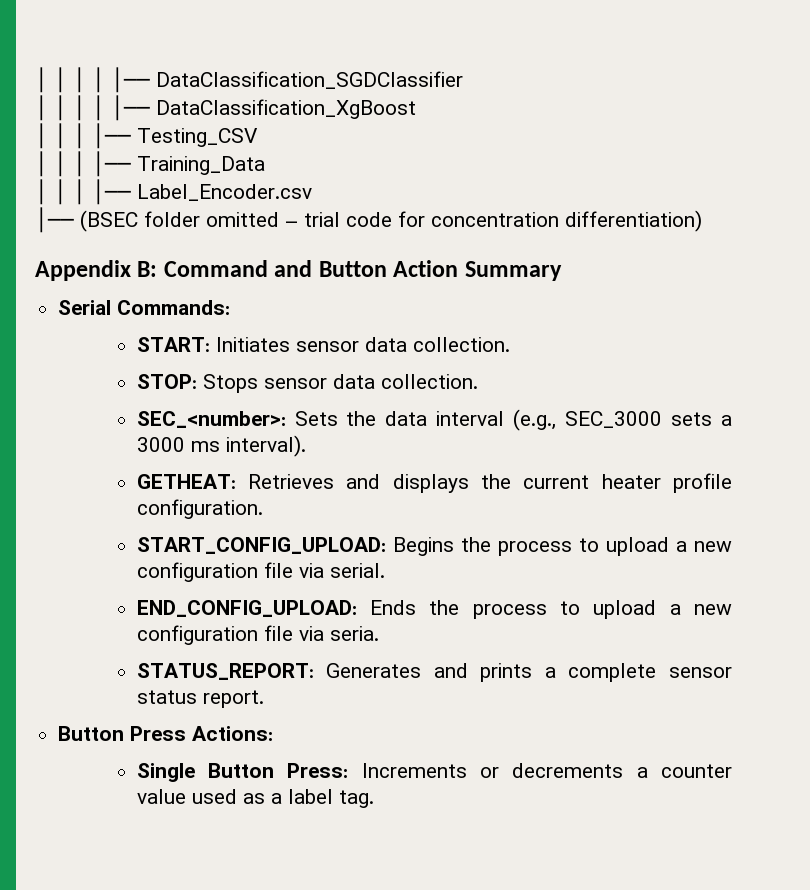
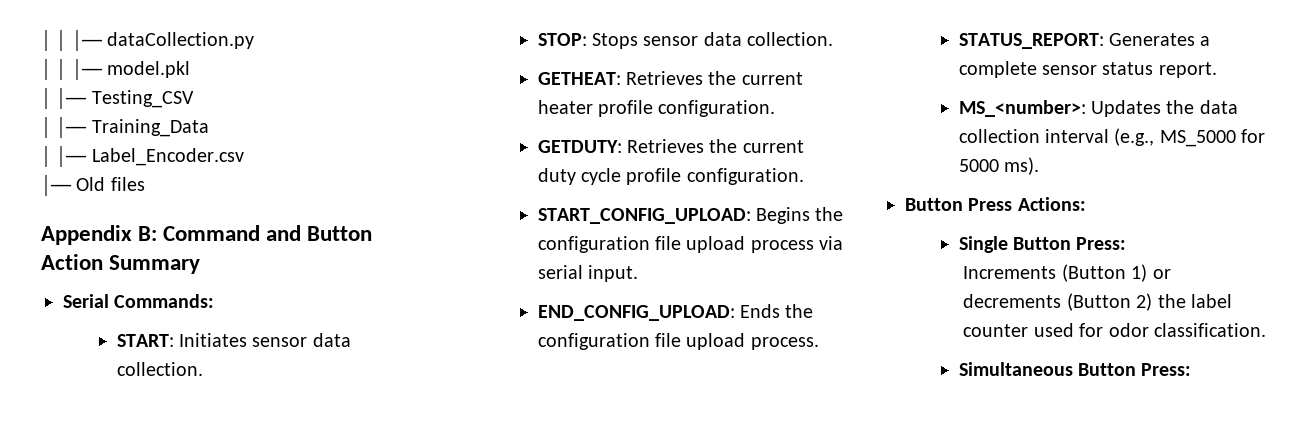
- │ │ │ │ │── DataClassification_SGDClassifier
- │ │ │ │ │── DataClassification_XgBoost
- │ │ │ │── Testing_CSV
+ │ │ │── dataCollection.py
+ │ │ │── model.pkl
+ │ │── Testing_CSV
- │ │ │ │── Training_Data
+ │ │── Training_Data
- │ │ │ │── Label_Encoder.csv
+ │ │── Label_Encoder.csv
- │── (BSEC folder omitted – trial code for concentration differentiation)
+ │── Old files
- SEC_<number>: Sets the data interval (e.g., SEC_3000 sets a 3000 ms interval).
- GETHEAT: Retrieves and displays the current heater profile configuration.
+ GETHEAT: Retrieves the current heater profile configuration.
- START_CONFIG_UPLOAD: Begins the process to upload a new configuration file via serial.
- END_CONFIG_UPLOAD: Ends the process to upload a new configuration file via seria.
+ GETDUTY: Retrieves the current duty cycle profile configuration.
+ START_CONFIG_UPLOAD: Begins the configuration file upload process via serial input.
+ END_CONFIG_UPLOAD: Ends the configuration file upload process.
- STATUS_REPORT: Generates and prints a complete sensor status report.
+ STATUS_REPORT: Generates a complete sensor status report.
+ MS_<number>: Updates the data collection interval (e.g., MS_5000 for 5000 ms).
- Single Button Press: Increments or decrements a counter value used as a label tag.
+ Single Button Press:
+ Increments (Button 1) or decrements (Button 2) the label counter used for odor classification.
+ Simultaneous Button Press:

